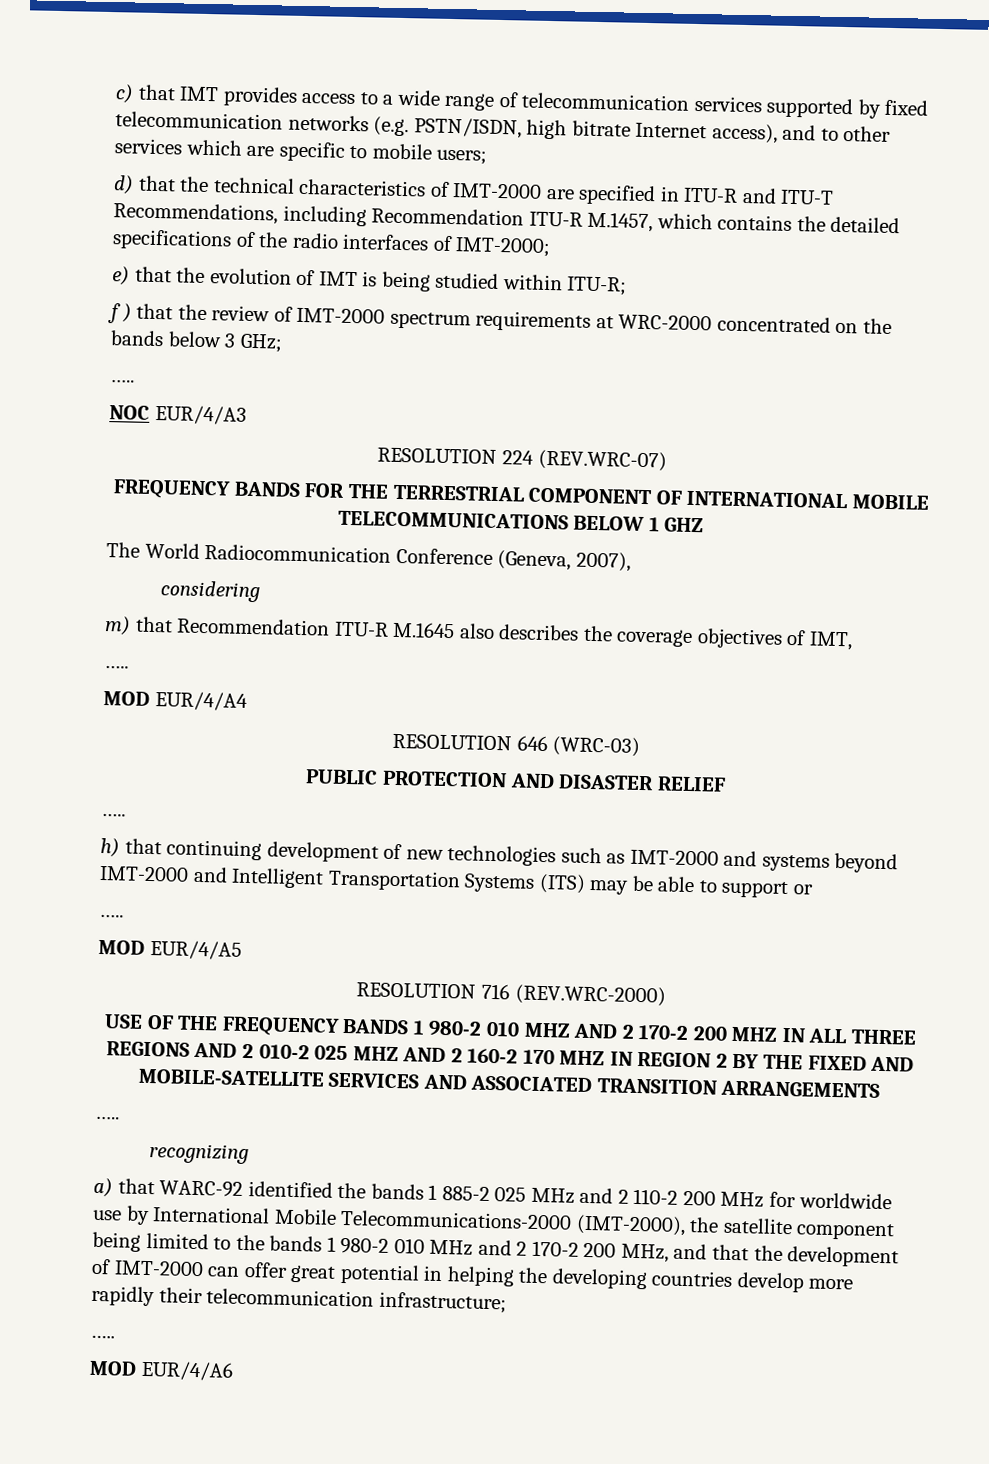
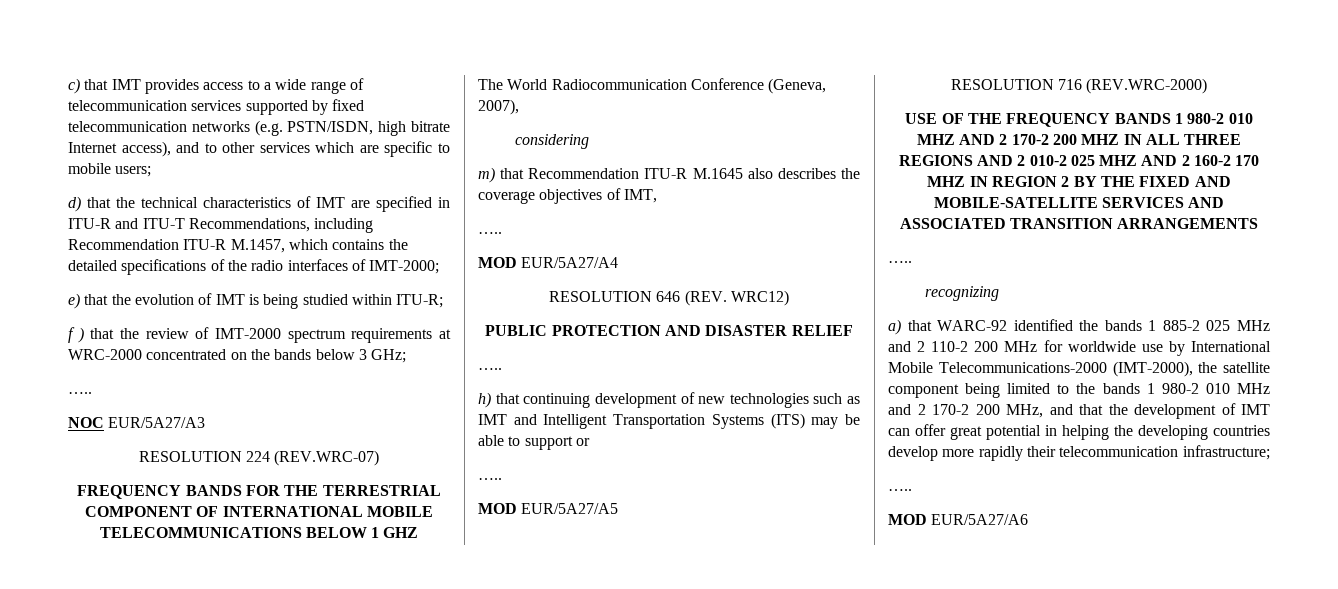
- d) that the technical characteristics of IMT-2000 are specified in ITU-R and ITU-T Recommendations, including Recommendation ITU-R M.1457, which contains the detailed specifications of the radio interfaces of IMT-2000;
+ d) that the technical characteristics of IMT are specified in ITU-R and ITU-T Recommendations, including Recommendation ITU-R M.1457, which contains the detailed specifications of the radio interfaces of IMT-2000;
- NOC EUR/4/A3
+ NOC EUR/5A27/A3
- MOD EUR/4/A4
+ MOD EUR/5A27/A4
- RESOLUTION 646 (WRC-03)
+ RESOLUTION 646 (REV. WRC12)
- h) that continuing development of new technologies such as IMT-2000 and systems beyond IMT-2000 and Intelligent Transportation Systems (ITS) may be able to support or
+ h) that continuing development of new technologies such as IMT and Intelligent Transportation Systems (ITS) may be able to support or
- MOD EUR/4/A5
+ MOD EUR/5A27/A5
- a) that WARC-92 identified the bands 1 885-2 025 MHz and 2 110-2 200 MHz for worldwide use by International Mobile Telecommunications-2000 (IMT-2000), the satellite component being limited to the bands 1 980-2 010 MHz and 2 170-2 200 MHz, and that the development of IMT-2000 can offer great potential in helping the developing countries develop more rapidly their telecommunication infrastructure;
+ a) that WARC-92 identified the bands 1 885-2 025 MHz and 2 110-2 200 MHz for worldwide use by International Mobile Telecommunications-2000 (IMT-2000), the satellite component being limited to the bands 1 980-2 010 MHz and 2 170-2 200 MHz, and that the development of IMT can offer great potential in helping the developing countries develop more rapidly their telecommunication infrastructure;
- MOD EUR/4/A6
+ MOD EUR/5A27/A6

